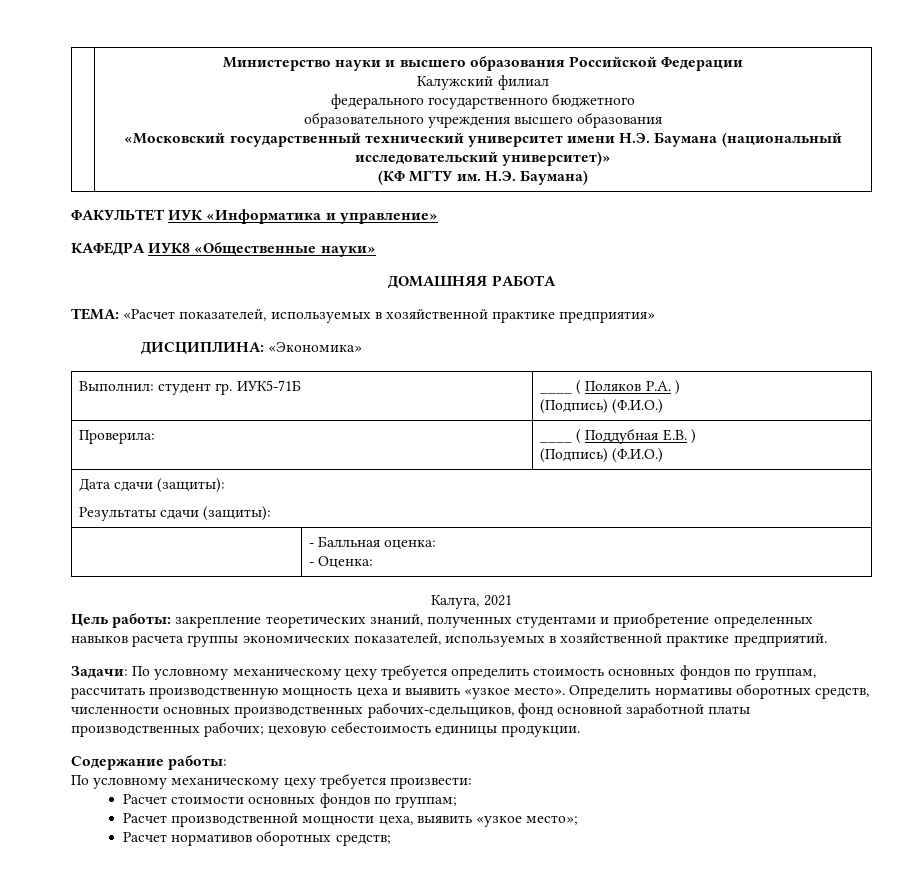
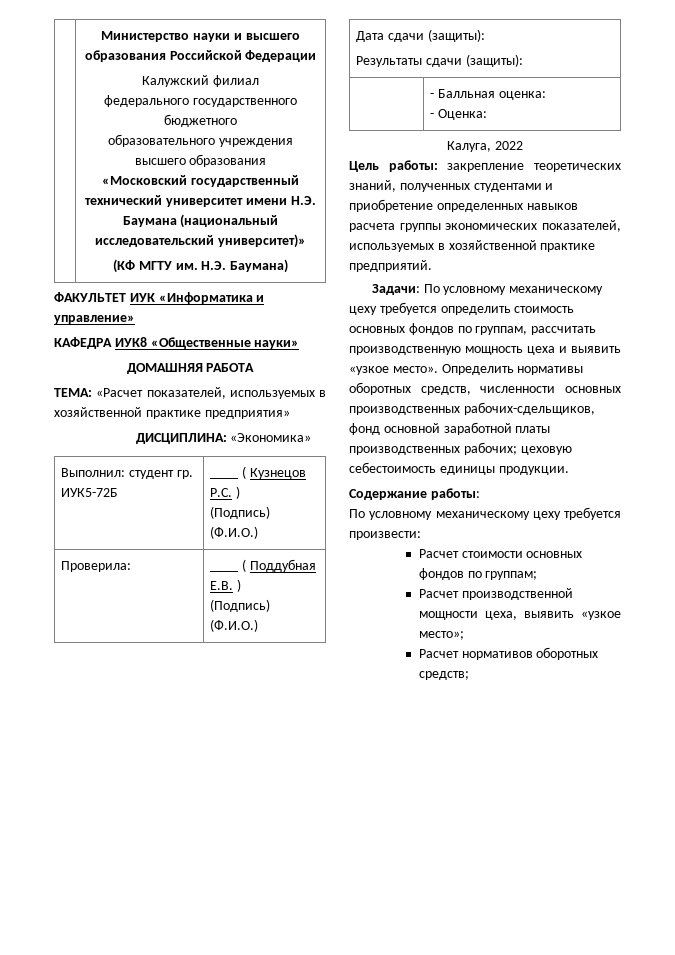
- Выполнил: студент гр. ИУК5-71Б | ____ ( Поляков Р.А. )
+ Выполнил: студент гр. ИУК5-72Б | ____ ( Кузнецов Р.С. )
- Калуга, 2021
+ Калуга, 2022

